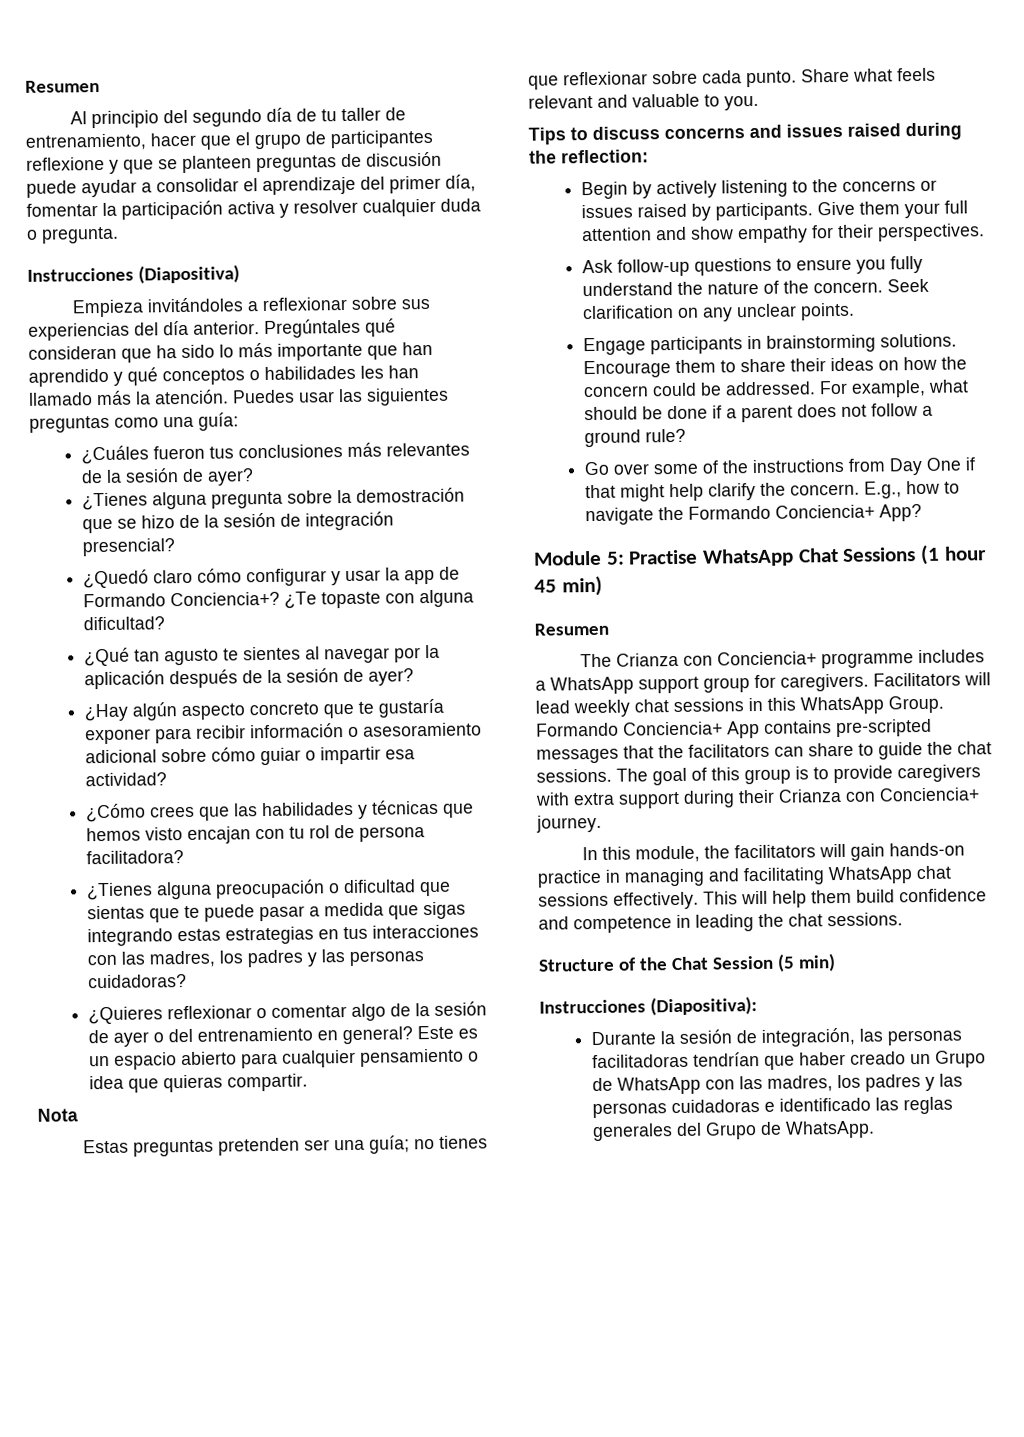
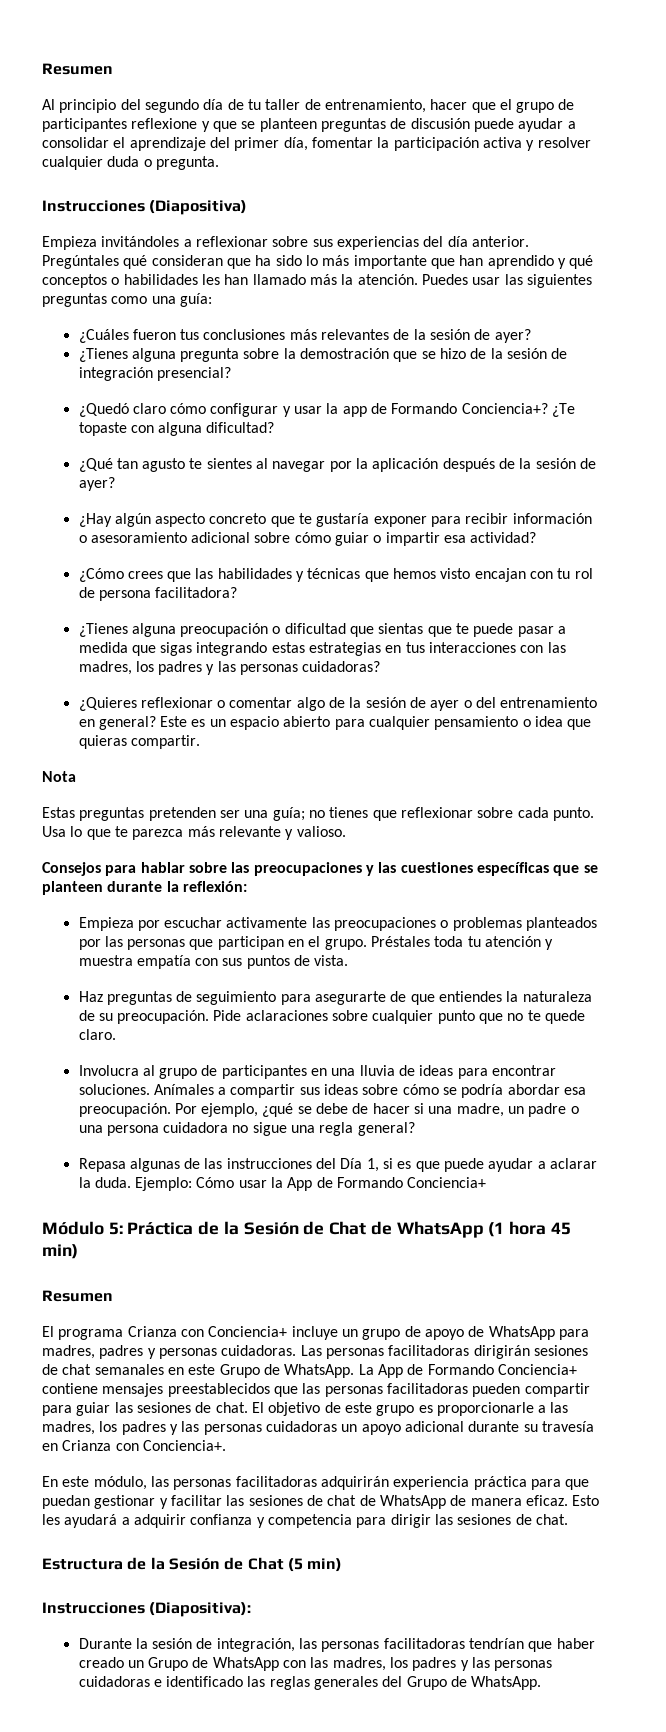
- Share what feels relevant and valuable to you.
- Tips to discuss concerns and issues raised during the reflection:
- Begin by actively listening to the concerns or issues raised by participants. Give them your full attention and show empathy for their perspectives.
- Ask follow-up questions to ensure you fully understand the nature of the concern. Seek clarification on any unclear points.
- Engage participants in brainstorming solutions. Encourage them to share their ideas on how the concern could be addressed. For example, what should be done if a parent does not follow a ground rule?
- Go over some of the instructions from Day One if that might help clarify the concern. E.g., how to navigate the Formando Conciencia+ App?
- Module 5: Practise WhatsApp Chat Sessions (1 hour 45 min)
+ Usa lo que te parezca más relevante y valioso.
+ Consejos para hablar sobre las preocupaciones y las cuestiones específicas que se planteen durante la reflexión:
+ Empieza por escuchar activamente las preocupaciones o problemas planteados por las personas que participan en el grupo. Préstales toda tu atención y muestra empatía con sus puntos de vista.
+ Haz preguntas de seguimiento para asegurarte de que entiendes la naturaleza de su preocupación. Pide aclaraciones sobre cualquier punto que no te quede claro.
+ Involucra al grupo de participantes en una lluvia de ideas para encontrar soluciones. Anímales a compartir sus ideas sobre cómo se podría abordar esa preocupación. Por ejemplo, ¿qué se debe de hacer si una madre, un padre o una persona cuidadora no sigue una regla general?
+ Repasa algunas de las instrucciones del Día 1, si es que puede ayudar a aclarar la duda. Ejemplo: Cómo usar la App de Formando Conciencia+
+ Módulo 5: Práctica de la Sesión de Chat de WhatsApp (1 hora 45 min)
- The Crianza con Conciencia+ programme includes a WhatsApp support group for caregivers. Facilitators will lead weekly chat sessions in this WhatsApp Group. Formando Conciencia+ App contains pre-scripted messages that the facilitators can share to guide the chat sessions. The goal of this group is to provide caregivers with extra support during their Crianza con Conciencia+ journey.
- In this module, the facilitators will gain hands-on practice in managing and facilitating WhatsApp chat sessions effectively. This will help them build confidence and competence in leading the chat sessions.
- Structure of the Chat Session (5 min)
+ El programa Crianza con Conciencia+ incluye un grupo de apoyo de WhatsApp para madres, padres y personas cuidadoras. Las personas facilitadoras dirigirán sesiones de chat semanales en este Grupo de WhatsApp. La App de Formando Conciencia+ contiene mensajes preestablecidos que las personas facilitadoras pueden compartir para guiar las sesiones de chat. El objetivo de este grupo es proporcionarle a las madres, los padres y las personas cuidadoras un apoyo adicional durante su travesía en Crianza con Conciencia+.
+ En este módulo, las personas facilitadoras adquirirán experiencia práctica para que puedan gestionar y facilitar las sesiones de chat de WhatsApp de manera eficaz. Esto les ayudará a adquirir confianza y competencia para dirigir las sesiones de chat.
+ Estructura de la Sesión de Chat (5 min)

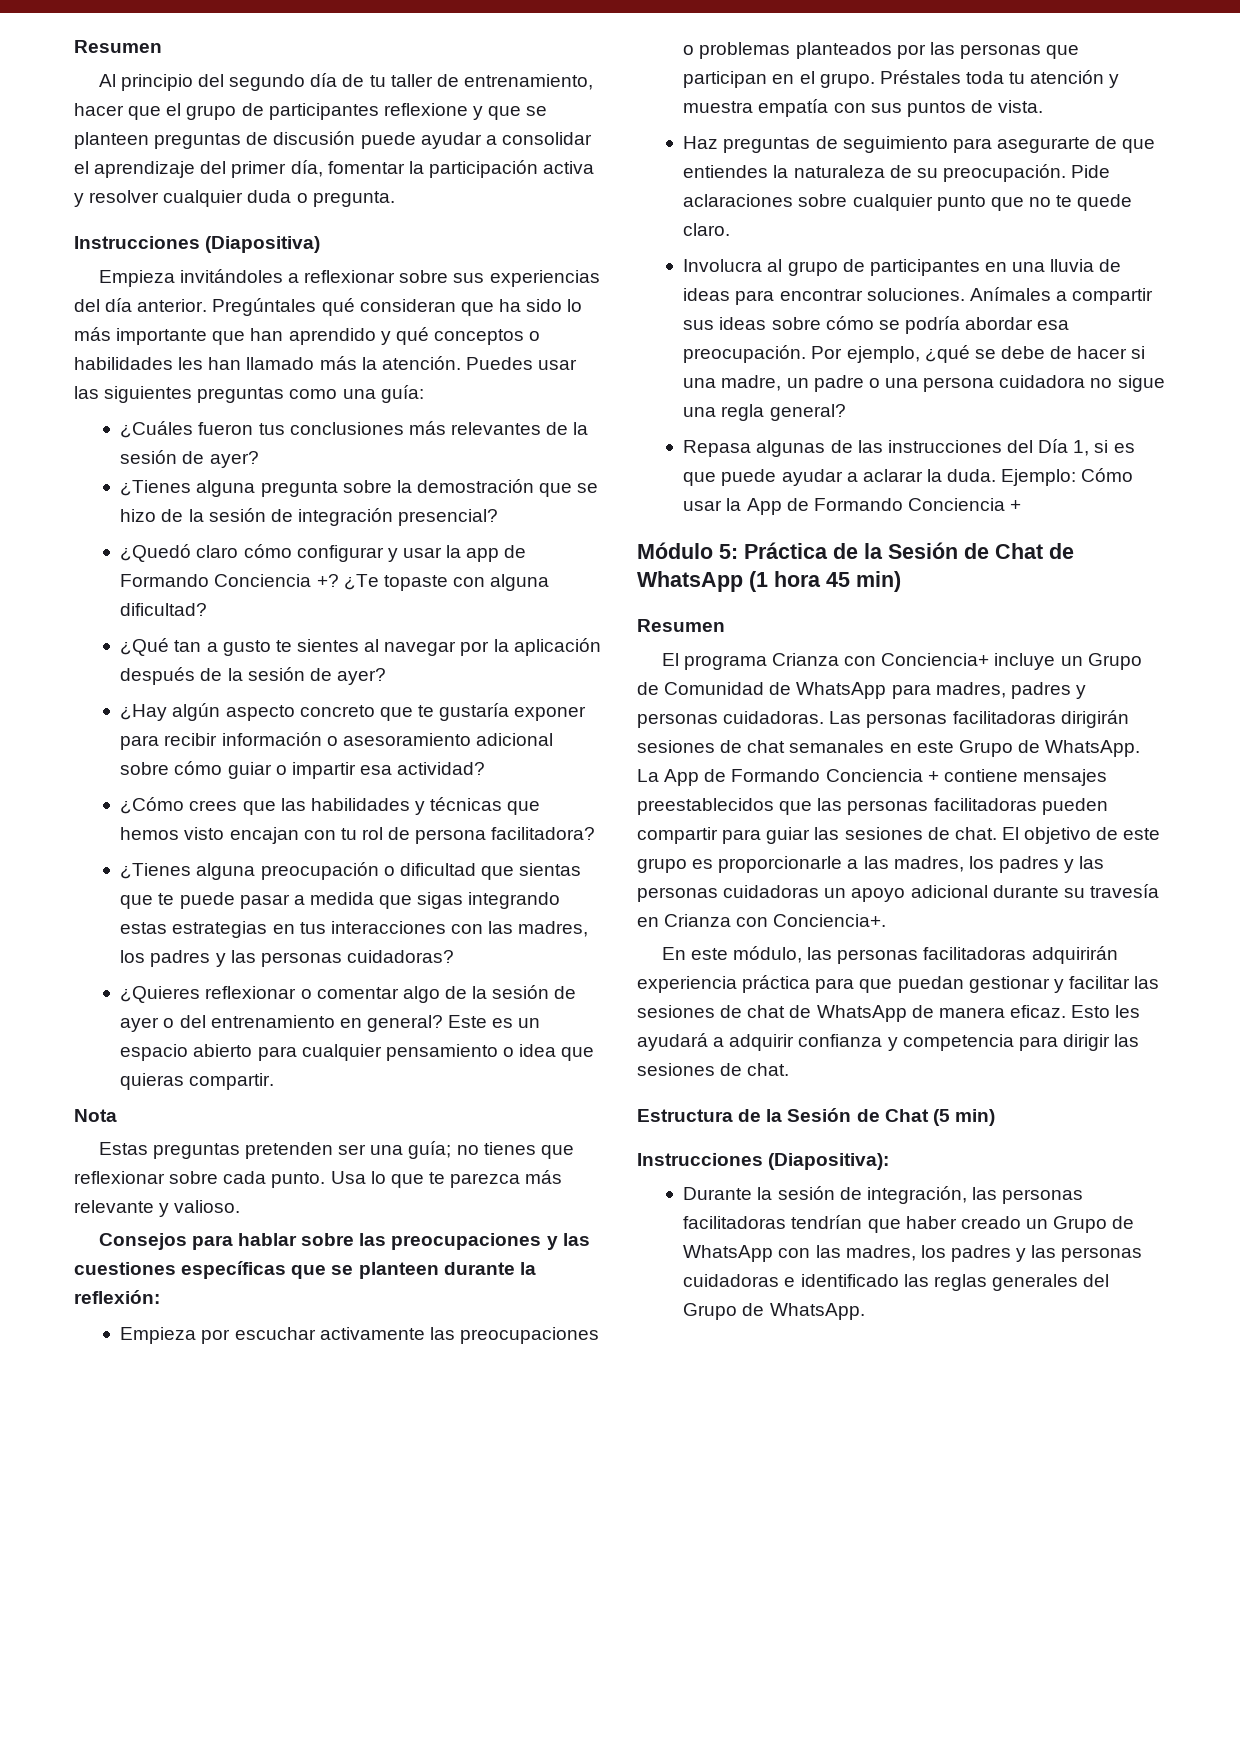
- ¿Quedó claro cómo configurar y usar la app de Formando Conciencia+?
+ ¿Quedó claro cómo configurar y usar la app de Formando Conciencia +?
- ¿Qué tan agusto te sientes al navegar por la aplicación después de la sesión de ayer?
+ ¿Qué tan a gusto te sientes al navegar por la aplicación después de la sesión de ayer?
- Ejemplo: Cómo usar la App de Formando Conciencia+
+ Ejemplo: Cómo usar la App de Formando Conciencia +
- El programa Crianza con Conciencia+ incluye un grupo de apoyo de WhatsApp para madres, padres y personas cuidadoras.
+ El programa Crianza con Conciencia+ incluye un Grupo de Comunidad de WhatsApp para madres, padres y personas cuidadoras.
- La App de Formando Conciencia+ contiene mensajes preestablecidos que las personas facilitadoras pueden compartir para guiar las sesiones de chat.
+ La App de Formando Conciencia + contiene mensajes preestablecidos que las personas facilitadoras pueden compartir para guiar las sesiones de chat.

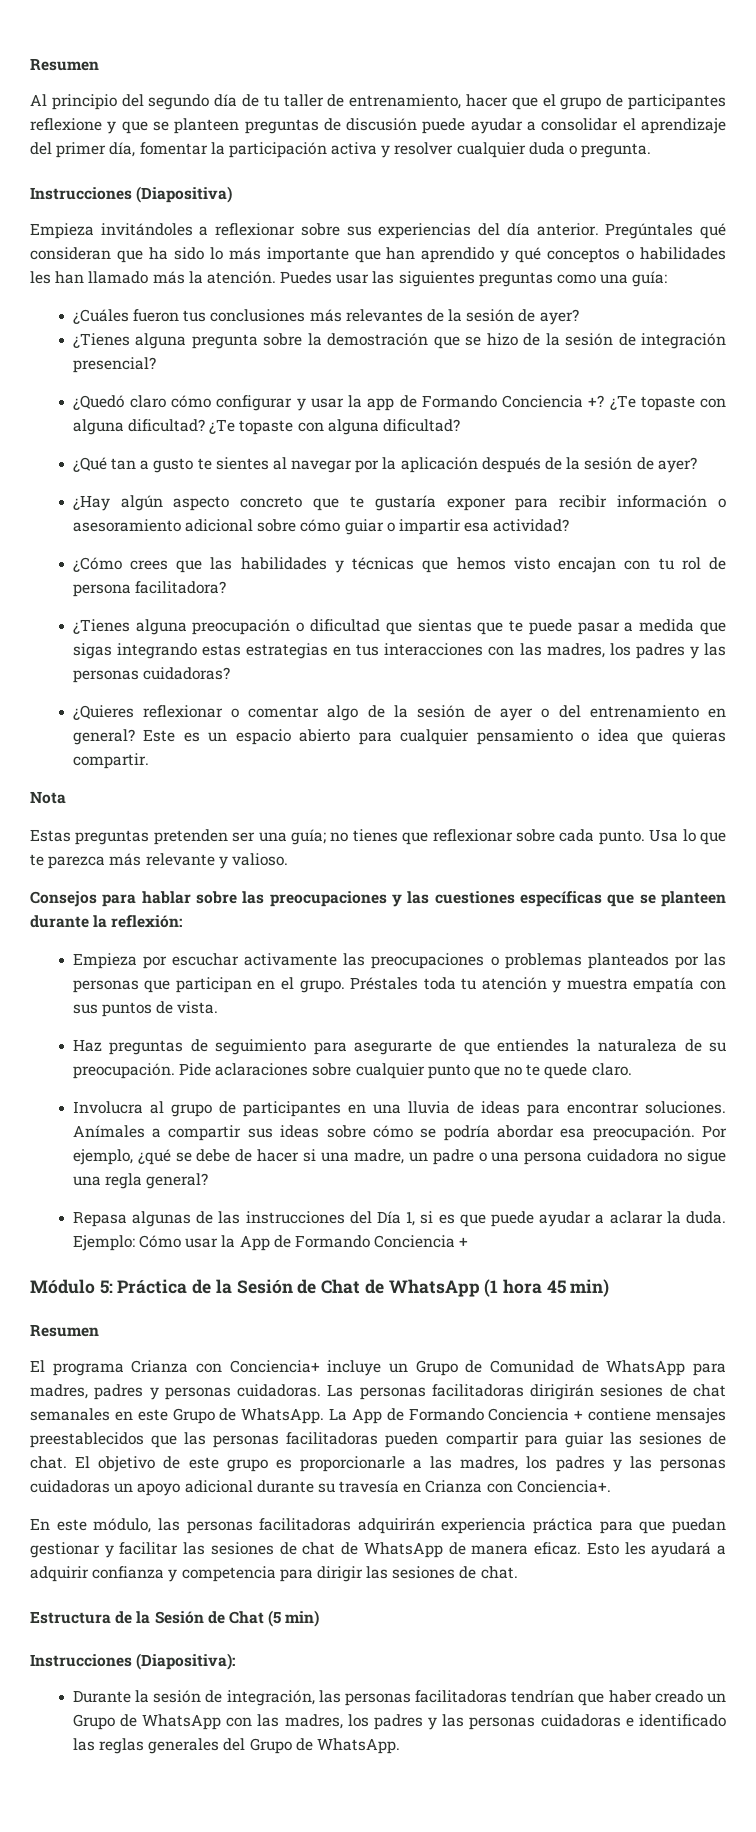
- ¿Te topaste con alguna dificultad?
+ ¿Te topaste con alguna dificultad? ¿Te topaste con alguna dificultad?

